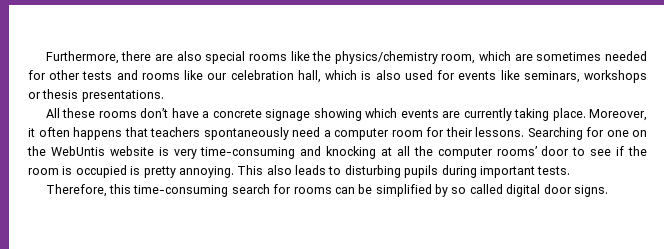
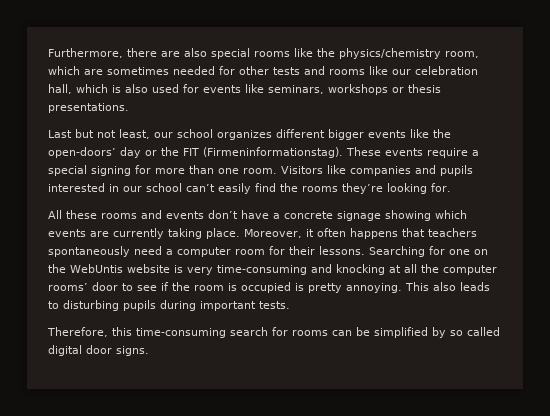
+ Last but not least, our school organizes different bigger events like the open-doors’ day or the FIT (Firmeninformationstag). These events require a special signing for more than one room. Visitors like companies and pupils interested in our school can’t easily find the rooms they’re looking for.
- All these rooms don’t have a concrete signage showing which events are currently taking place.
+ All these rooms and events don’t have a concrete signage showing which events are currently taking place.

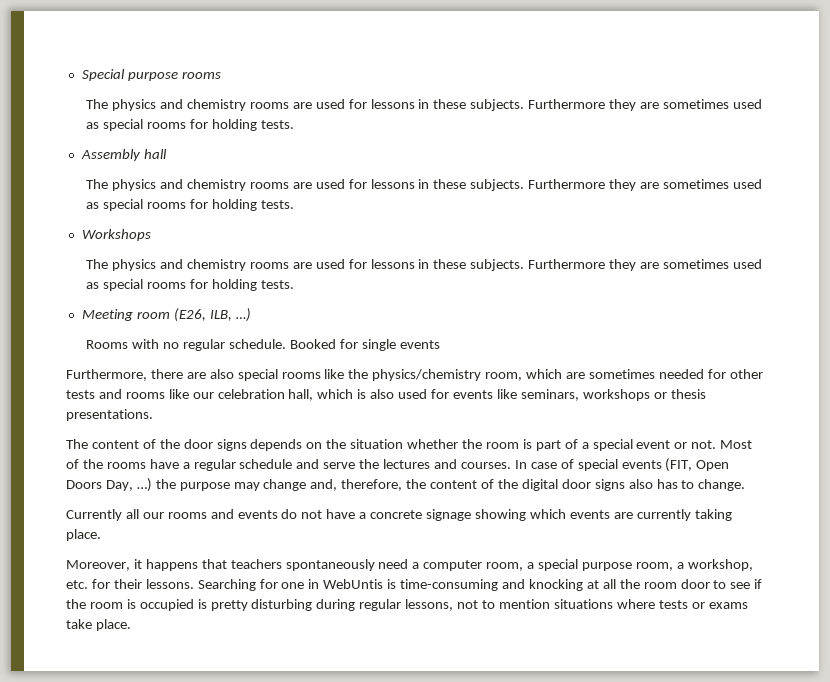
+ Special purpose rooms
+ The physics and chemistry rooms are used for lessons in these subjects. Furthermore they are sometimes used as special rooms for holding tests.
+ Assembly hall
+ The physics and chemistry rooms are used for lessons in these subjects. Furthermore they are sometimes used as special rooms for holding tests.
+ Workshops
+ The physics and chemistry rooms are used for lessons in these subjects. Furthermore they are sometimes used as special rooms for holding tests.
+ Meeting room (E26, ILB, …)
+ Rooms with no regular schedule. Booked for single events
- Last but not least, our school organizes different bigger events like the open-doors’ day or the FIT (Firmeninformationstag). These events require a special signing for more than one room. Visitors like companies and pupils interested in our school can’t easily find the rooms they’re looking for.
- All these rooms and events don’t have a concrete signage showing which events are currently taking place. Moreover, it often happens that teachers spontaneously need a computer room for their lessons.
+ The content of the door signs depends on the situation whether the room is part of a special event or not. Most of the rooms have a regular schedule and serve the lectures and courses. In case of special events (FIT, Open Doors Day, …) the purpose may change and, therefore, the content of the digital door signs also has to change.
+ Currently all our rooms and events do not have a concrete signage showing which events are currently taking place.
+ Moreover, it happens that teachers spontaneously need a computer room, a special purpose room, a workshop, etc. for their lessons.
- Searching for one on the WebUntis website is very time-consuming and knocking at all the computer rooms’ door to see if the room is occupied is pretty annoying. This also leads to disturbing pupils during important tests.
- Therefore, this time-consuming search for rooms can be simplified by so called digital door signs.
+ Searching for one in WebUntis is time-consuming and knocking at all the room door to see if the room is occupied is pretty disturbing during regular lessons, not to mention situations where tests or exams take place.

